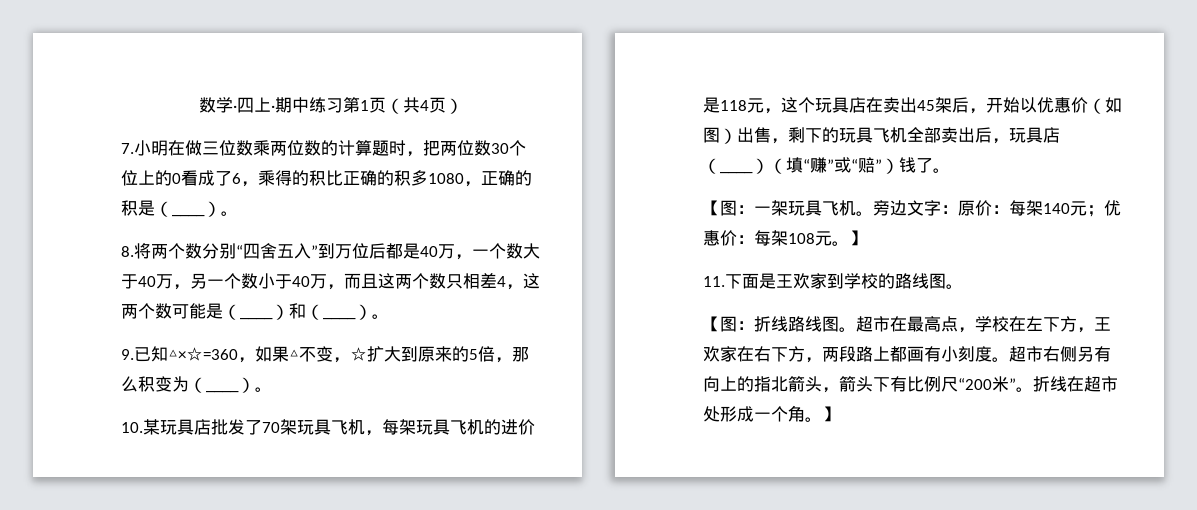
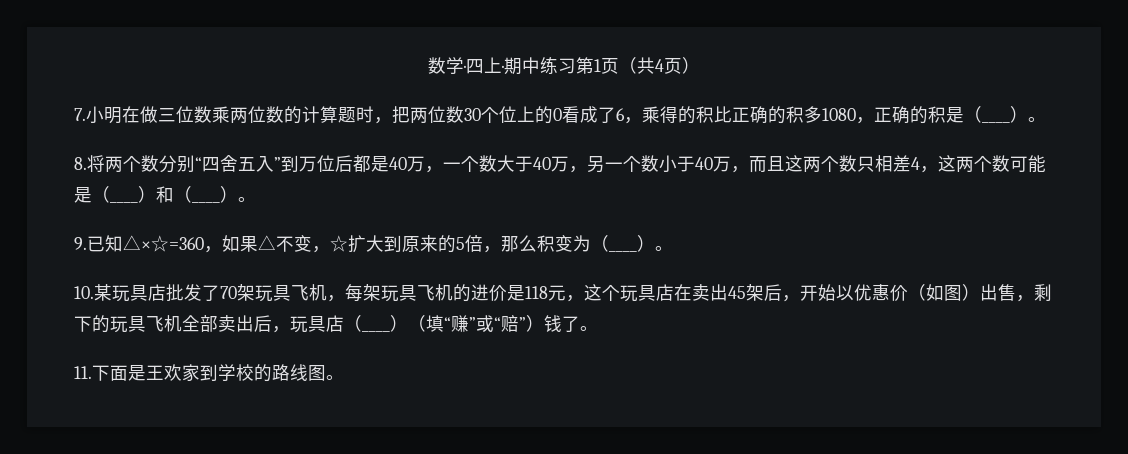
- 【图：一架玩具飞机。旁边文字：原价：每架140元；优惠价：每架108元。】
- 【图：折线路线图。超市在最高点，学校在左下方，王欢家在右下方，两段路上都画有小刻度。超市右侧另有向上的指北箭头，箭头下有比例尺“200米”。折线在超市处形成一个角。】

